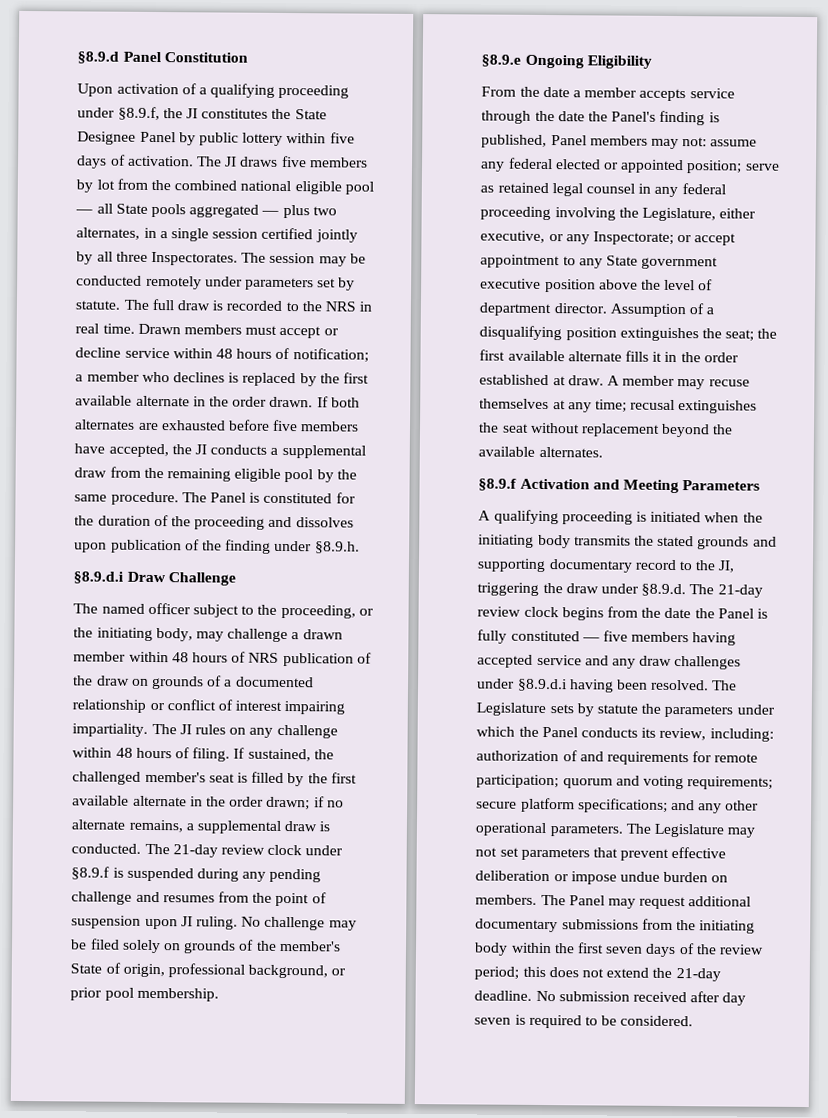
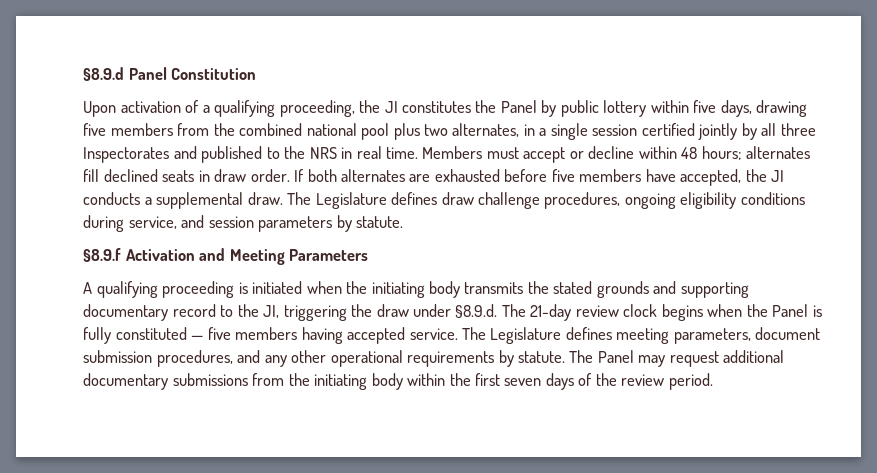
- Upon activation of a qualifying proceeding under §8.9.f, the JI constitutes the State Designee Panel by public lottery within five days of activation. The JI draws five members by lot from the combined national eligible pool — all State pools aggregated — plus two alternates, in a single session certified jointly by all three Inspectorates. The session may be conducted remotely under parameters set by statute. The full draw is recorded to the NRS in real time.
+ Upon activation of a qualifying proceeding, the JI constitutes the Panel by public lottery within five days, drawing five members from the combined national pool plus two alternates, in a single session certified jointly by all three Inspectorates and published to the NRS in real time.
- Drawn members must accept or decline service within 48 hours of notification; a member who declines is replaced by the first available alternate in the order drawn.
+ Members must accept or decline within 48 hours; alternates fill declined seats in draw order.
- If both alternates are exhausted before five members have accepted, the JI conducts a supplemental draw from the remaining eligible pool by the same procedure. The Panel is constituted for the duration of the proceeding and dissolves upon publication of the finding under §8.9.h.
- §8.9.d.i Draw Challenge
- The named officer subject to the proceeding, or the initiating body, may challenge a drawn member within 48 hours of NRS publication of the draw on grounds of a documented relationship or conflict of interest impairing impartiality. The JI rules on any challenge within 48 hours of filing. If sustained, the challenged member's seat is filled by the first available alternate in the order drawn; if no alternate remains, a supplemental draw is conducted. The 21-day review clock under §8.9.f is suspended during any pending challenge and resumes from the point of suspension upon JI ruling. No challenge may be filed solely on grounds of the member's State of origin, professional background, or prior pool membership.
- §8.9.e Ongoing Eligibility
- From the date a member accepts service through the date the Panel's finding is published, Panel members may not: assume any federal elected or appointed position; serve as retained legal counsel in any federal proceeding involving the Legislature, either executive, or any Inspectorate; or accept appointment to any State government executive position above the level of department director. Assumption of a disqualifying position extinguishes the seat; the first available alternate fills it in the order established at draw. A member may recuse themselves at any time; recusal extinguishes the seat without replacement beyond the available alternates.
+ If both alternates are exhausted before five members have accepted, the JI conducts a supplemental draw. The Legislature defines draw challenge procedures, ongoing eligibility conditions during service, and session parameters by statute.
- A qualifying proceeding is initiated when the initiating body transmits the stated grounds and supporting documentary record to the JI, triggering the draw under §8.9.d. The 21-day review clock begins from the date the Panel is fully constituted — five members having accepted service and any draw challenges under §8.9.d.i having been resolved. The Legislature sets by statute the parameters under which the Panel conducts its review, including: authorization of and requirements for remote participation; quorum and voting requirements; secure platform specifications; and any other operational parameters. The Legislature may not set parameters that prevent effective deliberation or impose undue burden on members.
+ A qualifying proceeding is initiated when the initiating body transmits the stated grounds and supporting documentary record to the JI, triggering the draw under §8.9.d. The 21-day review clock begins when the Panel is fully constituted — five members having accepted service. The Legislature defines meeting parameters, document submission procedures, and any other operational requirements by statute.
- The Panel may request additional documentary submissions from the initiating body within the first seven days of the review period; this does not extend the 21-day deadline. No submission received after day seven is required to be considered.
+ The Panel may request additional documentary submissions from the initiating body within the first seven days of the review period.

